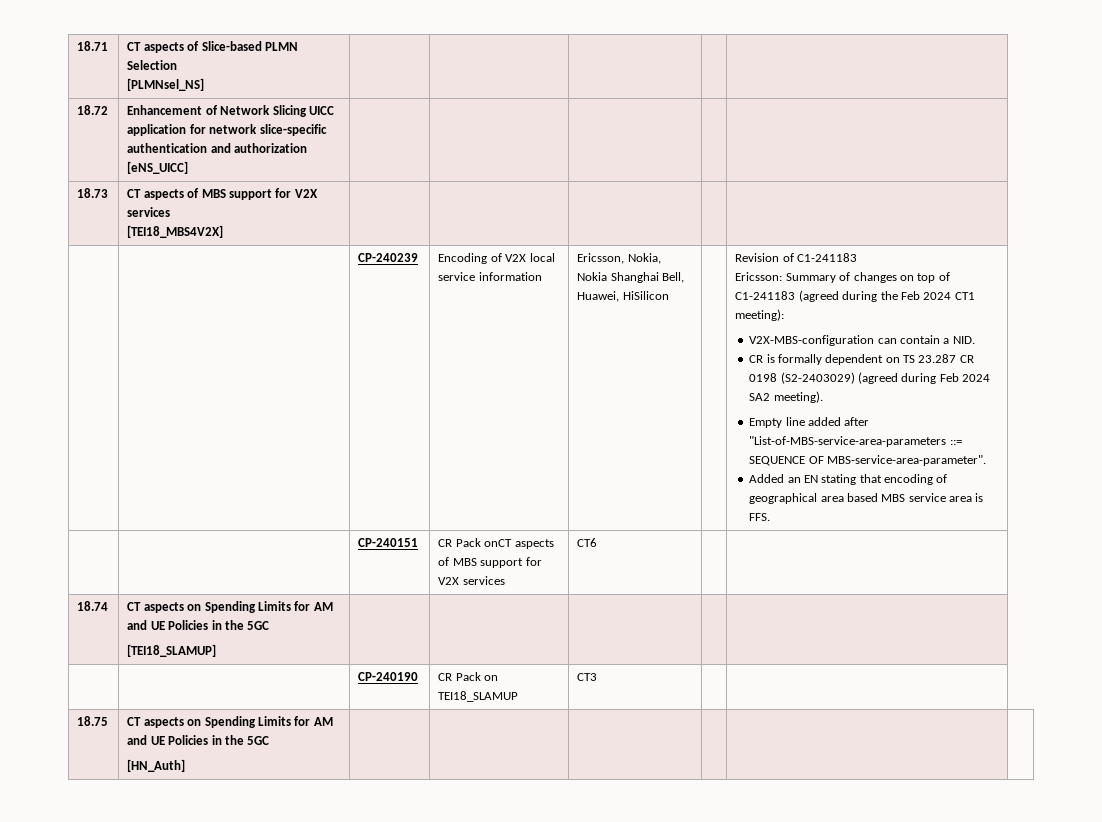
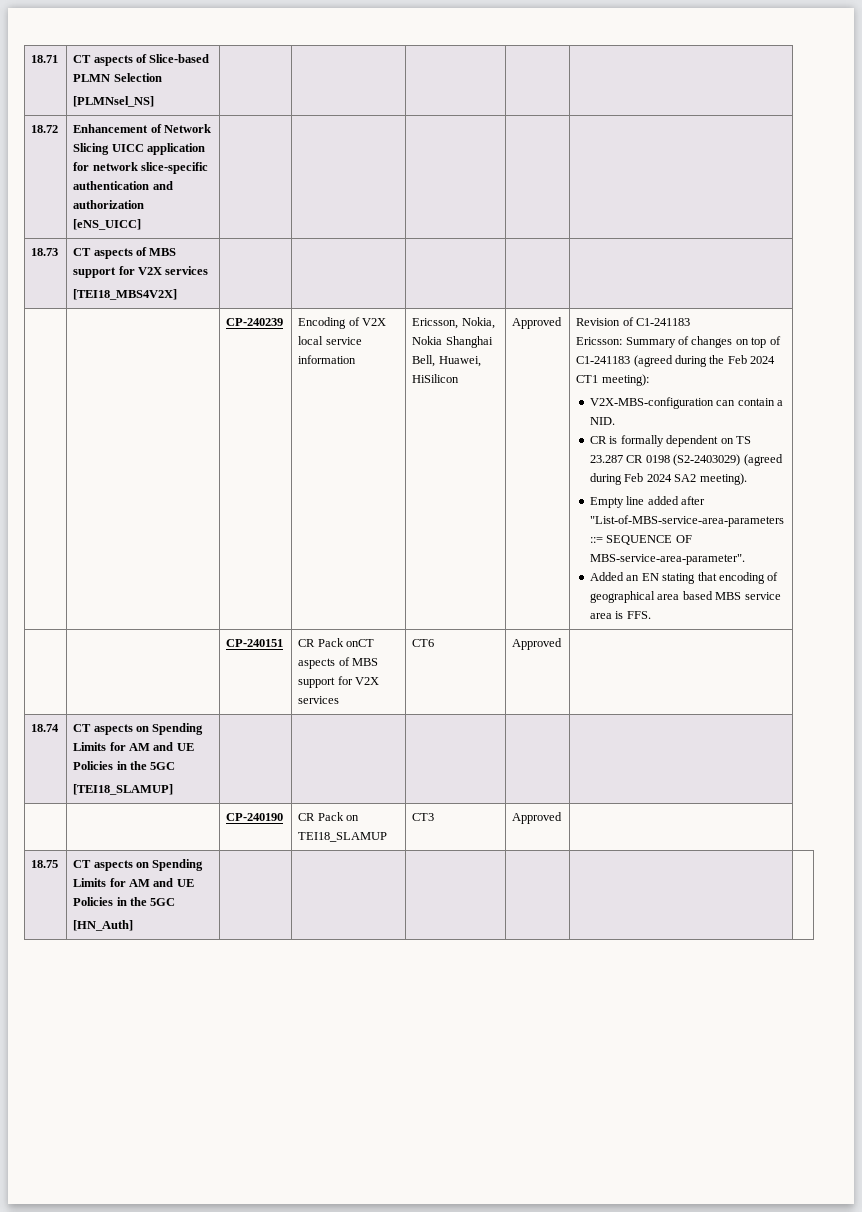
- Ericsson, Nokia, Nokia Shanghai Bell, Huawei, HiSilicon
+ Ericsson, Nokia, Nokia Shanghai Bell, Huawei, HiSilicon | Approved
- | | CP-240151 | CR Pack onCT aspects of MBS support for V2X services | CT6 | |
+ | | CP-240151 | CR Pack onCT aspects of MBS support for V2X services | CT6 | Approved |
- | | CP-240190 | CR Pack on TEI18_SLAMUP | CT3 | |
+ | | CP-240190 | CR Pack on TEI18_SLAMUP | CT3 | Approved |

